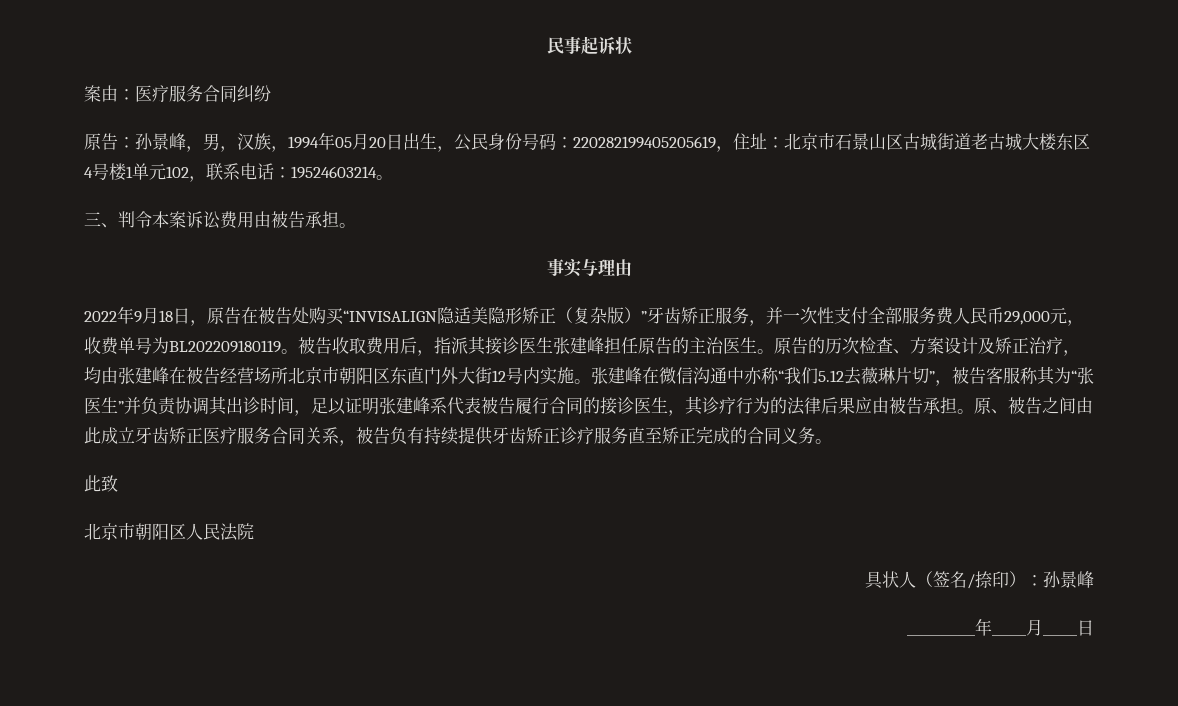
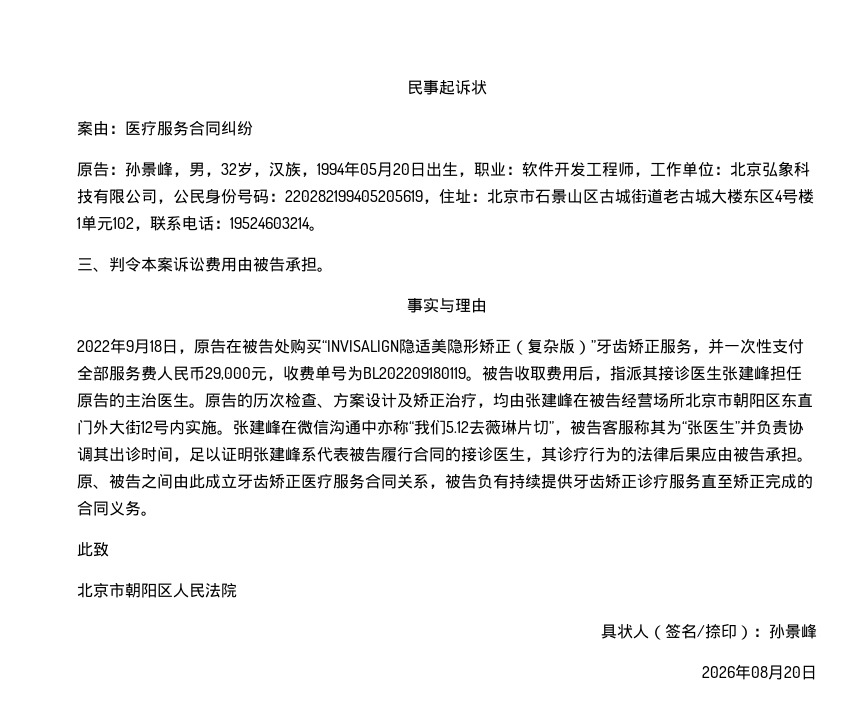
- 原告：孙景峰，男，汉族，1994年05月20日出生，公民身份号码：220282199405205619，住址：北京市石景山区古城街道老古城大楼东区4号楼1单元102，联系电话：19524603214。
+ 原告：孙景峰，男，32岁，汉族，1994年05月20日出生，职业：软件开发工程师，工作单位：北京弘象科技有限公司，公民身份号码：220282199405205619，住址：北京市石景山区古城街道老古城大楼东区4号楼1单元102，联系电话：19524603214。
- ＿＿＿＿年＿＿月＿＿日
+ 2026年08月20日

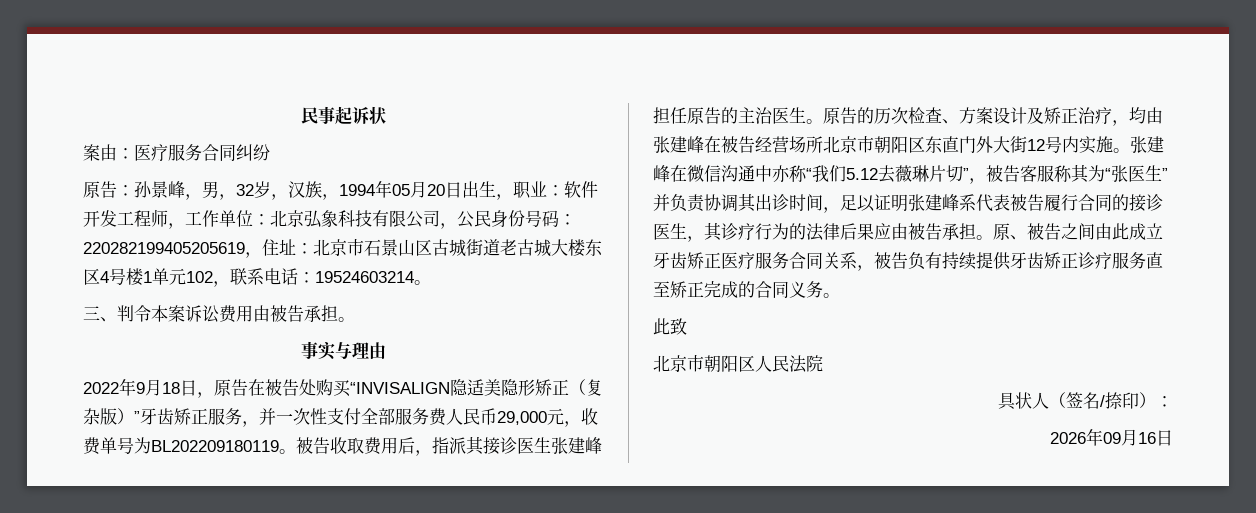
- 具状人（签名/捺印）：孙景峰
+ 具状人（签名/捺印）：
- 2026年08月20日
+ 2026年09月16日

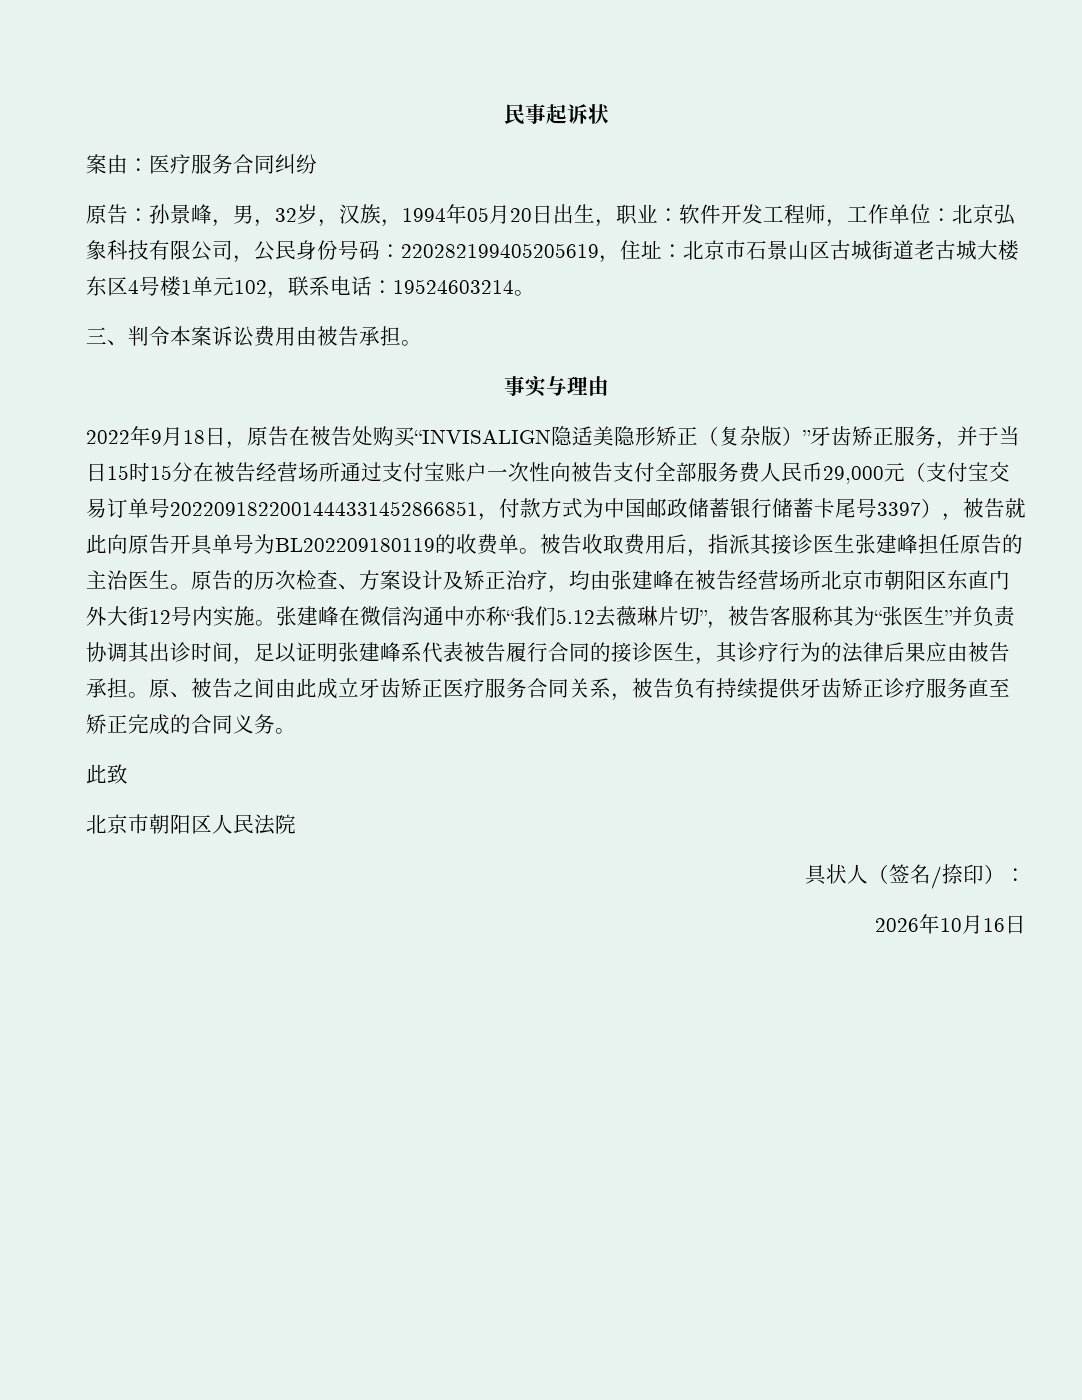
- 2022年9月18日，原告在被告处购买“INVISALIGN隐适美隐形矫正（复杂版）”牙齿矫正服务，并一次性支付全部服务费人民币29,000元，收费单号为BL202209180119。
+ 2022年9月18日，原告在被告处购买“INVISALIGN隐适美隐形矫正（复杂版）”牙齿矫正服务，并于当日15时15分在被告经营场所通过支付宝账户一次性向被告支付全部服务费人民币29,000元（支付宝交易订单号2022091822001444331452866851，付款方式为中国邮政储蓄银行储蓄卡尾号3397），被告就此向原告开具单号为BL202209180119的收费单。
- 2026年09月16日
+ 2026年10月16日

